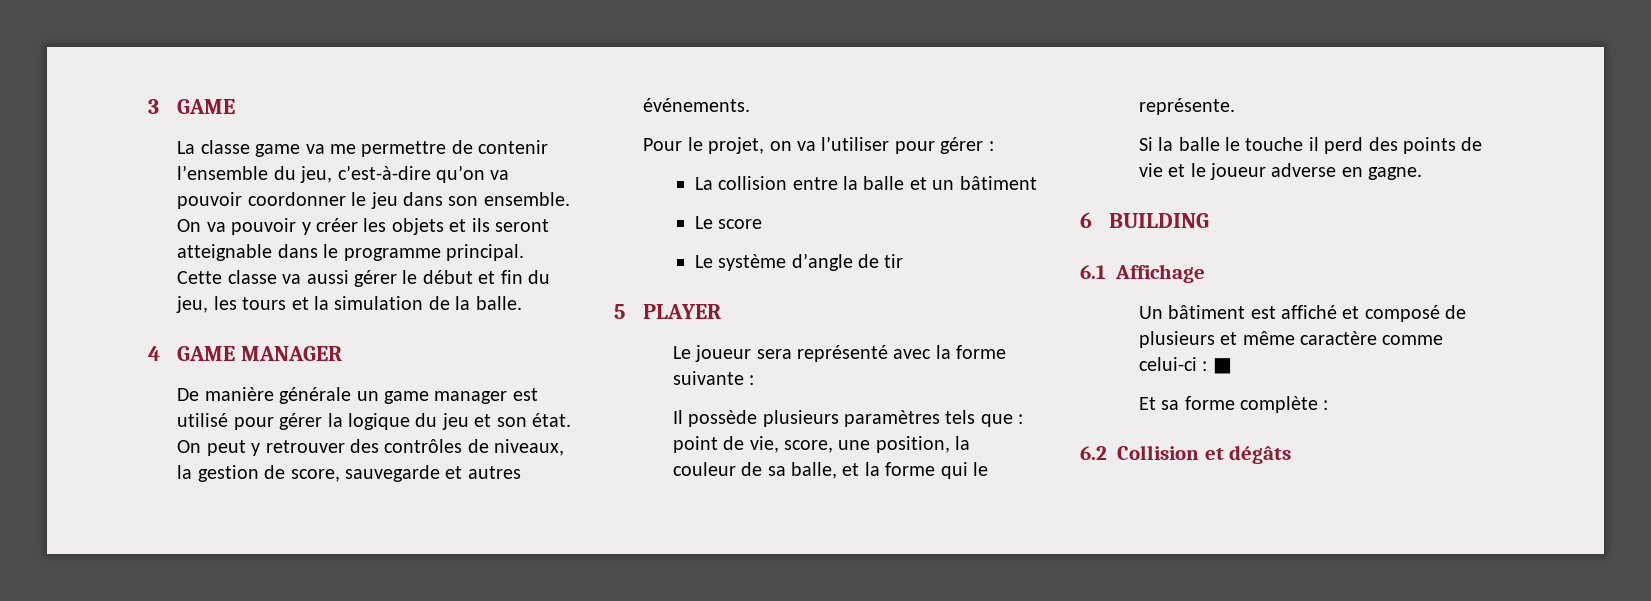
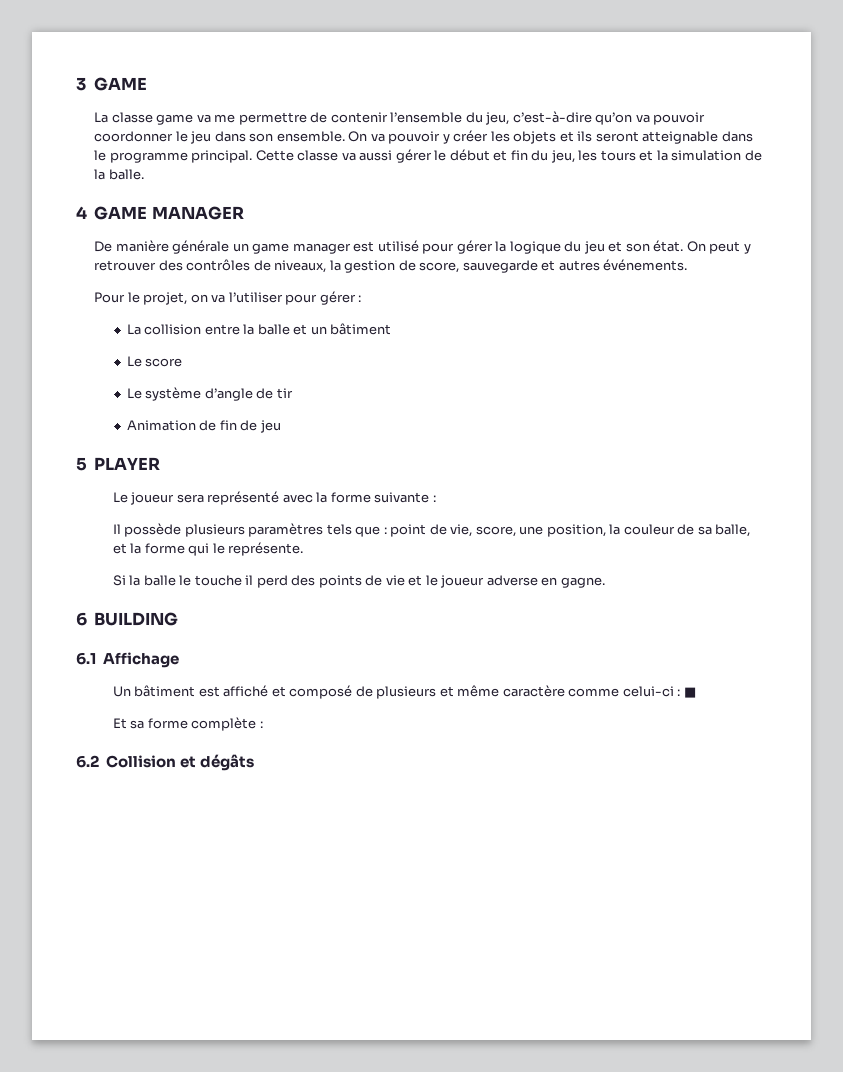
+ Animation de fin de jeu

